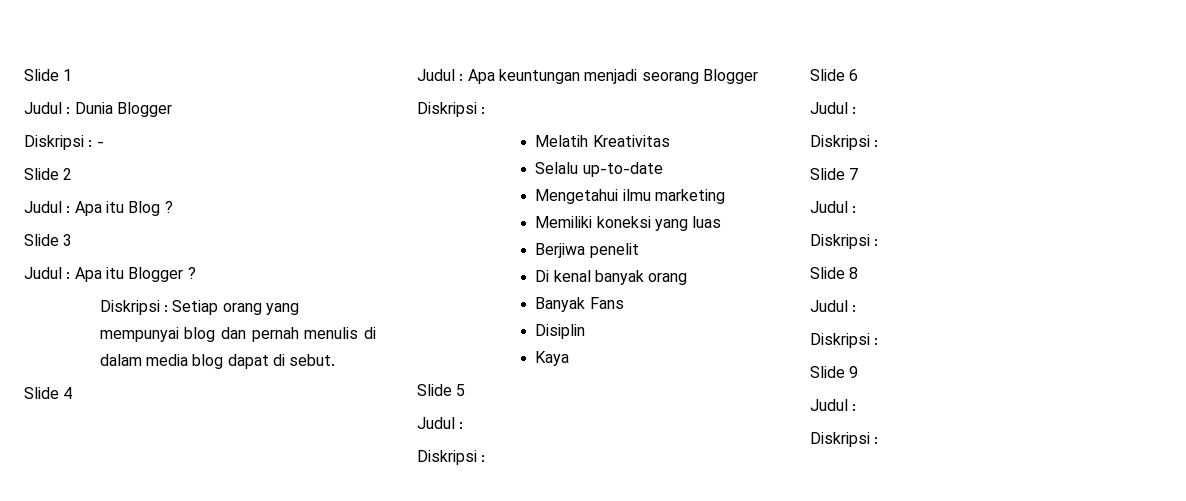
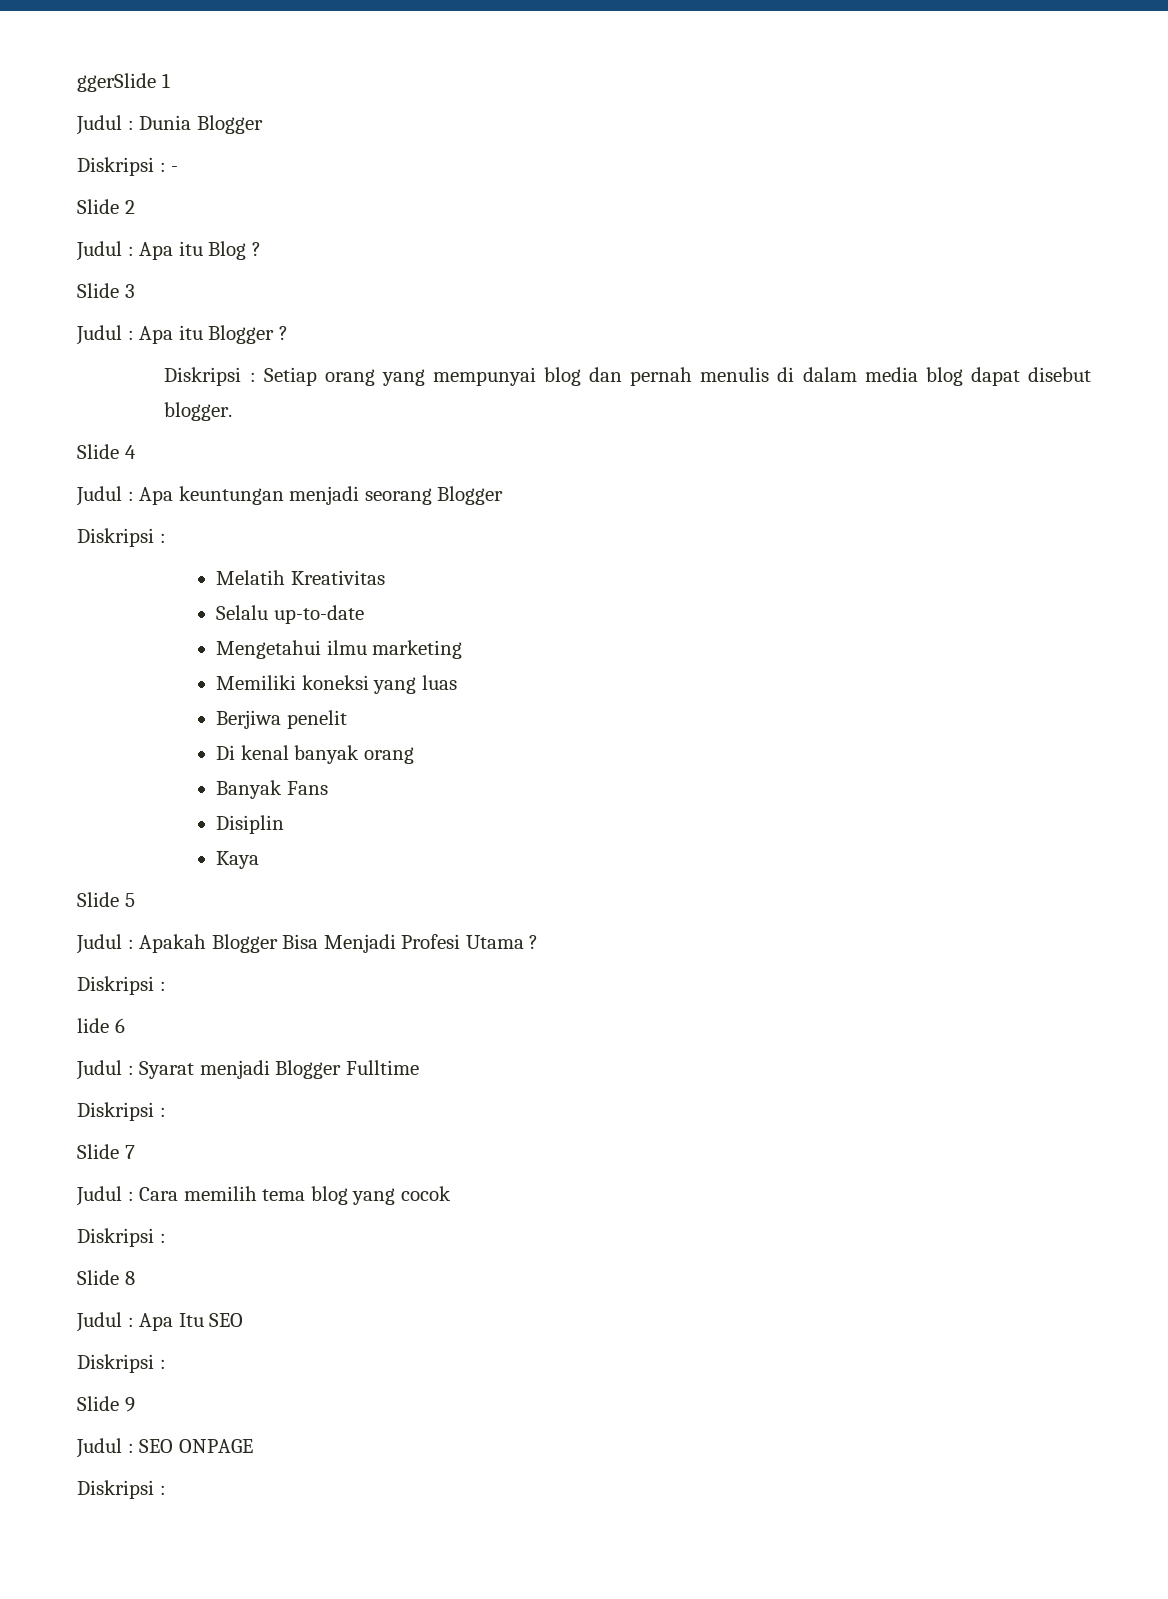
- Slide 1
+ ggerSlide 1
- Diskripsi : Setiap orang yang mempunyai blog dan pernah menulis di dalam media blog dapat di sebut.
+ Diskripsi : Setiap orang yang mempunyai blog dan pernah menulis di dalam media blog dapat disebut blogger.
  Slide 5
- Judul :
+ Judul : Apakah Blogger Bisa Menjadi Profesi Utama ?
  Diskripsi :
- Slide 6
- Judul :
+ lide 6
+ Judul : Syarat menjadi Blogger Fulltime
  Slide 7
- Judul :
+ Judul : Cara memilih tema blog yang cocok
  Slide 8
- Judul :
+ Judul : Apa Itu SEO
  Slide 9
- Judul :
+ Judul : SEO ONPAGE

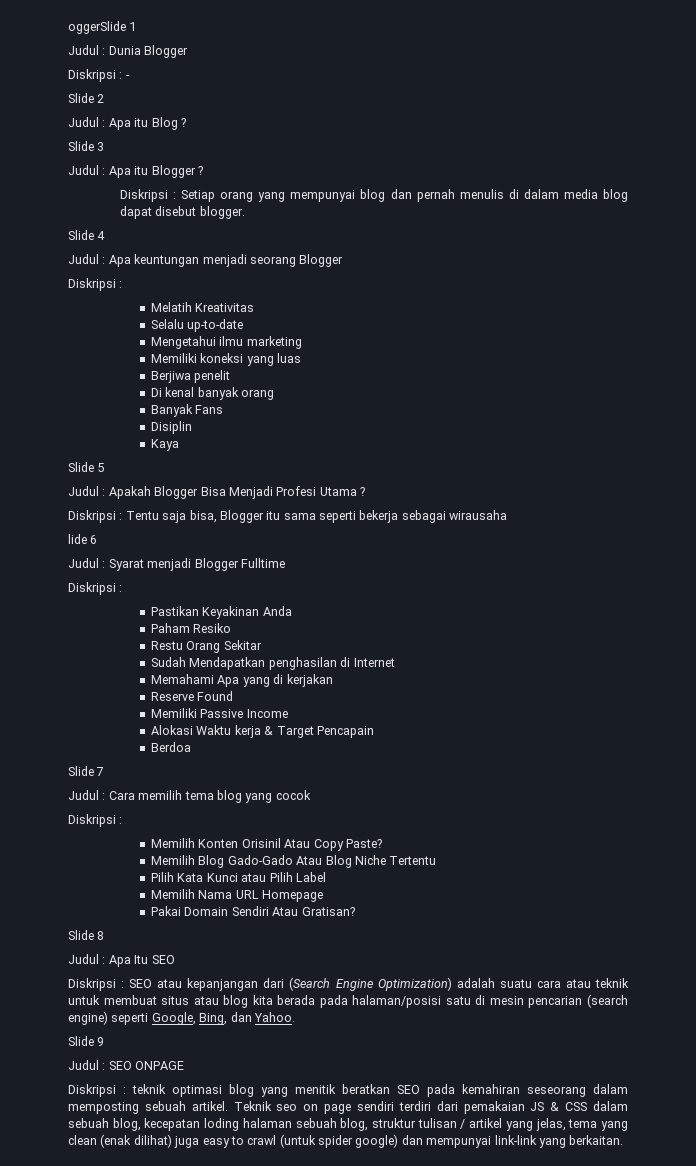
- ggerSlide 1
+ oggerSlide 1
  Judul : Apakah Blogger Bisa Menjadi Profesi Utama ?
- Diskripsi :
+ Diskripsi : Tentu saja bisa, Blogger itu sama seperti bekerja sebagai wirausaha
+ Pastikan Keyakinan Anda
+ Paham Resiko
+ Restu Orang Sekitar
+ Sudah Mendapatkan penghasilan di Internet
+ Memahami Apa yang di kerjakan
+ Reserve Found
+ Memiliki Passive Income
+ Alokasi Waktu kerja & Target Pencapain
+ Berdoa
+ Memilih Konten Orisinil Atau Copy Paste?
+ Memilih Blog Gado-Gado Atau Blog Niche Tertentu
+ Pilih Kata Kunci atau Pilih Label
+ Memilih Nama URL Homepage
+ Pakai Domain Sendiri Atau Gratisan?
  Judul : Apa Itu SEO
- Diskripsi :
+ Diskripsi : SEO atau kepanjangan dari (Search Engine Optimization) adalah suatu cara atau teknik untuk membuat situs atau blog kita berada pada halaman/posisi satu di mesin pencarian (search engine) seperti Google, Bing, dan Yahoo.
  Judul : SEO ONPAGE
- Diskripsi :
+ Diskripsi : teknik optimasi blog yang menitik beratkan SEO pada kemahiran seseorang dalam memposting sebuah artikel. Teknik seo on page sendiri terdiri dari pemakaian JS & CSS dalam sebuah blog, kecepatan loding halaman sebuah blog, struktur tulisan / artikel yang jelas, tema yang clean (enak dilihat) juga easy to crawl (untuk spider google) dan mempunyai link-link yang berkaitan.

